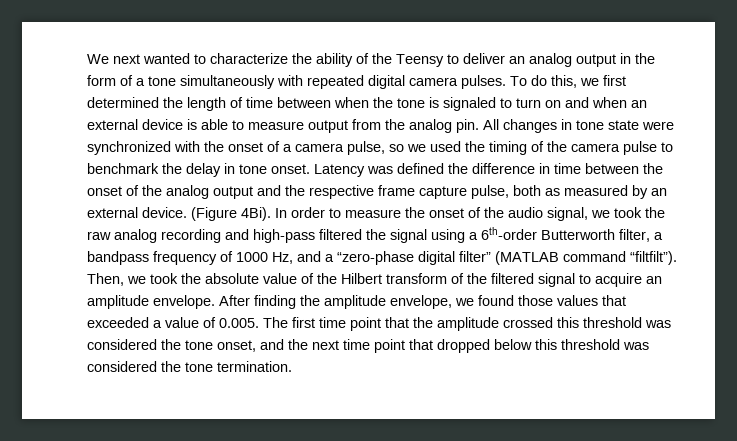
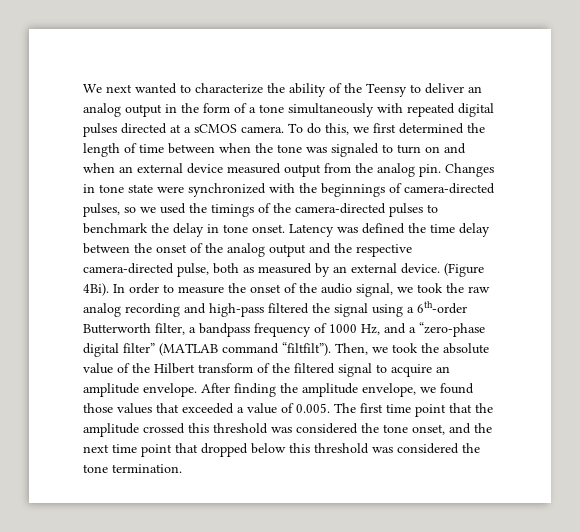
- We next wanted to characterize the ability of the Teensy to deliver an analog output in the form of a tone simultaneously with repeated digital camera pulses.
+ We next wanted to characterize the ability of the Teensy to deliver an analog output in the form of a tone simultaneously with repeated digital pulses directed at a sCMOS camera.
- To do this, we first determined the length of time between when the tone is signaled to turn on and when an external device is able to measure output from the analog pin.
+ To do this, we first determined the length of time between when the tone was signaled to turn on and when an external device measured output from the analog pin.
- All changes in tone state were synchronized with the onset of a camera pulse, so we used the timing of the camera pulse to benchmark the delay in tone onset.
+ Changes in tone state were synchronized with the beginnings of camera-directed pulses, so we used the timings of the camera-directed pulses to benchmark the delay in tone onset.
- Latency was defined the difference in time between the onset of the analog output and the respective frame capture pulse, both as measured by an external device.
+ Latency was defined the time delay between the onset of the analog output and the respective camera-directed pulse, both as measured by an external device.

